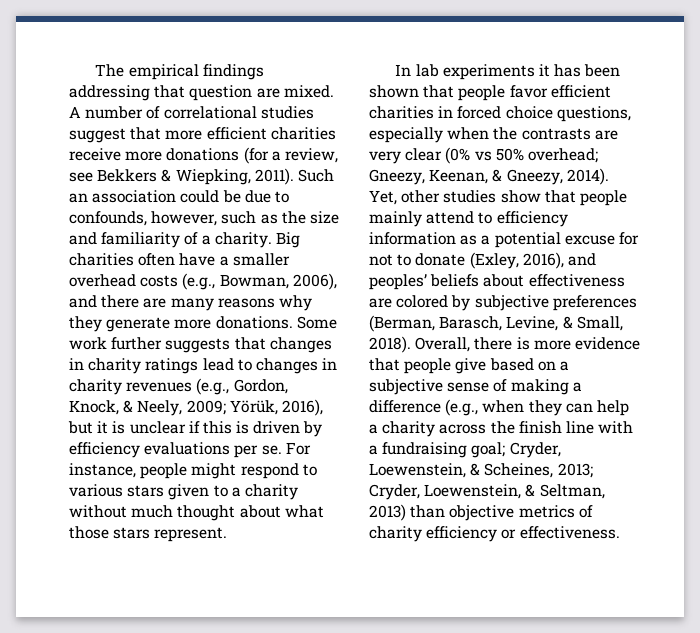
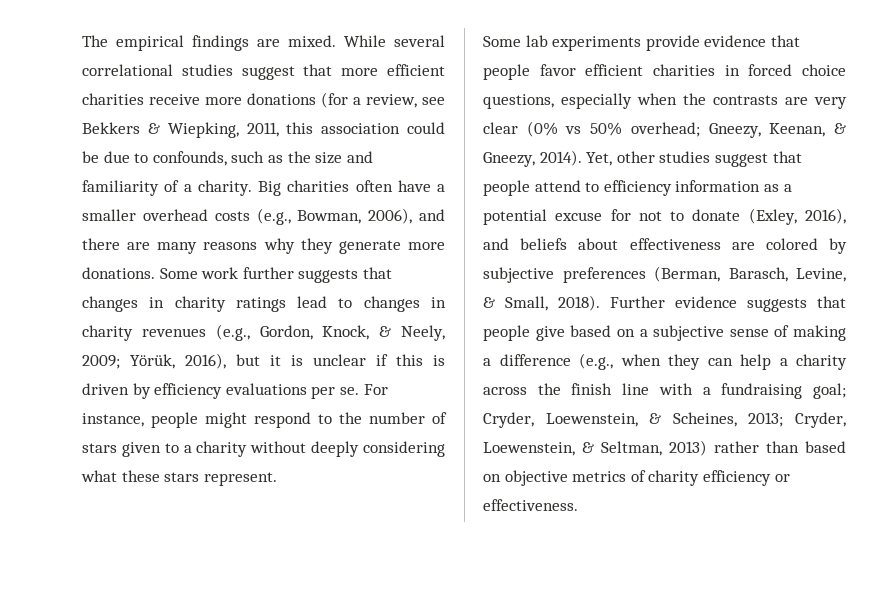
- The empirical findings addressing that question are mixed. A number of correlational studies suggest that more efficient charities receive more donations (for a review, see Bekkers & Wiepking, 2011). Such an association could be due to confounds, however, such as the size and familiarity of a charity.
+ The empirical findings are mixed. While several correlational studies suggest that more efficient charities receive more donations (for a review, see Bekkers & Wiepking, 2011, this association could be due to confounds, such as the size and familiarity of a charity.
- For instance, people might respond to various stars given to a charity without much thought about what those stars represent.
+ For instance, people might respond to the number of stars given to a charity without deeply considering what these stars represent.
- In lab experiments it has been shown that people favor efficient charities in forced choice questions, especially when the contrasts are very clear (0% vs 50% overhead; Gneezy, Keenan, & Gneezy, 2014).
+ Some lab experiments provide evidence that people favor efficient charities in forced choice questions, especially when the contrasts are very clear (0% vs 50% overhead; Gneezy, Keenan, & Gneezy, 2014).
- Yet, other studies show that people mainly attend to efficiency information as a potential excuse for not to donate (Exley, 2016), and peoples’ beliefs about effectiveness are colored by subjective preferences (Berman, Barasch, Levine, & Small, 2018).
+ Yet, other studies suggest that people attend to efficiency information as a potential excuse for not to donate (Exley, 2016), and beliefs about effectiveness are colored by subjective preferences (Berman, Barasch, Levine, & Small, 2018).
- Overall, there is more evidence that people give based on a subjective sense of making a difference (e.g., when they can help a charity across the finish line with a fundraising goal; Cryder, Loewenstein, & Scheines, 2013; Cryder, Loewenstein, & Seltman, 2013) than objective metrics of charity efficiency or effectiveness.
+ Further evidence suggests that people give based on a subjective sense of making a difference (e.g., when they can help a charity across the finish line with a fundraising goal; Cryder, Loewenstein, & Scheines, 2013; Cryder, Loewenstein, & Seltman, 2013) rather than based on objective metrics of charity efficiency or effectiveness.

